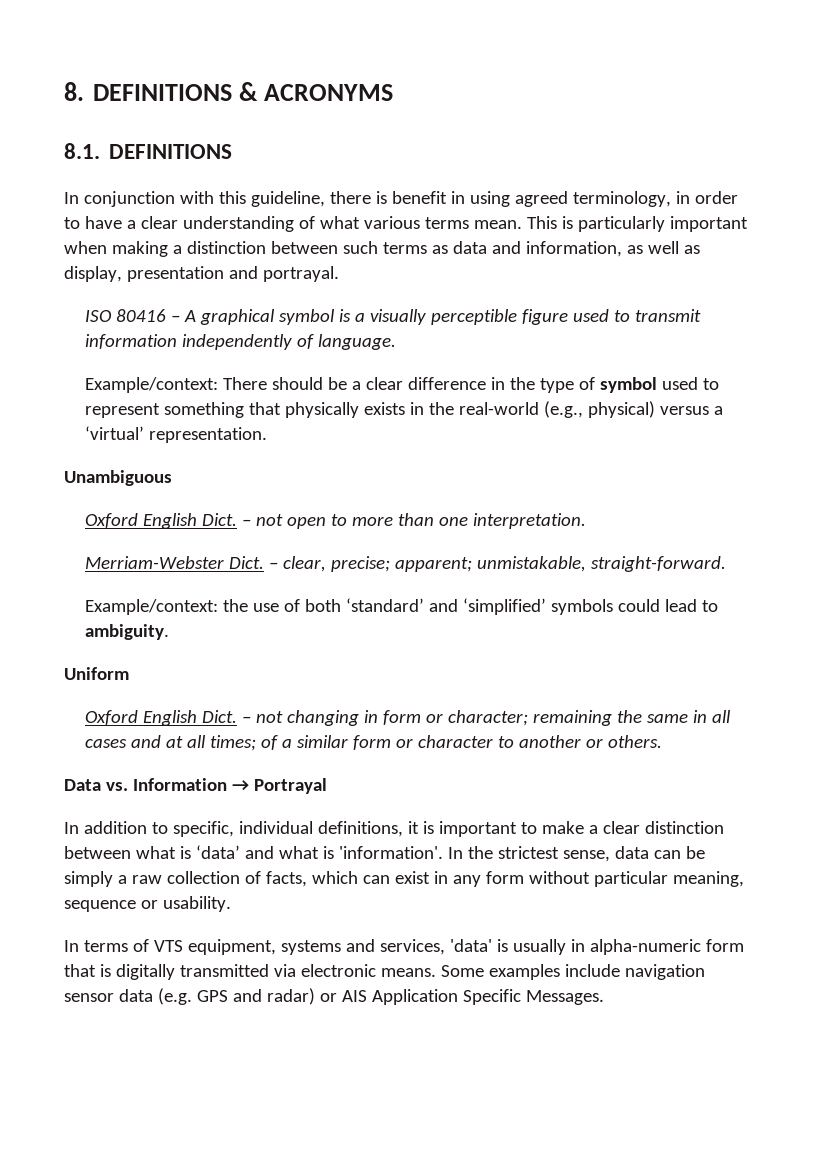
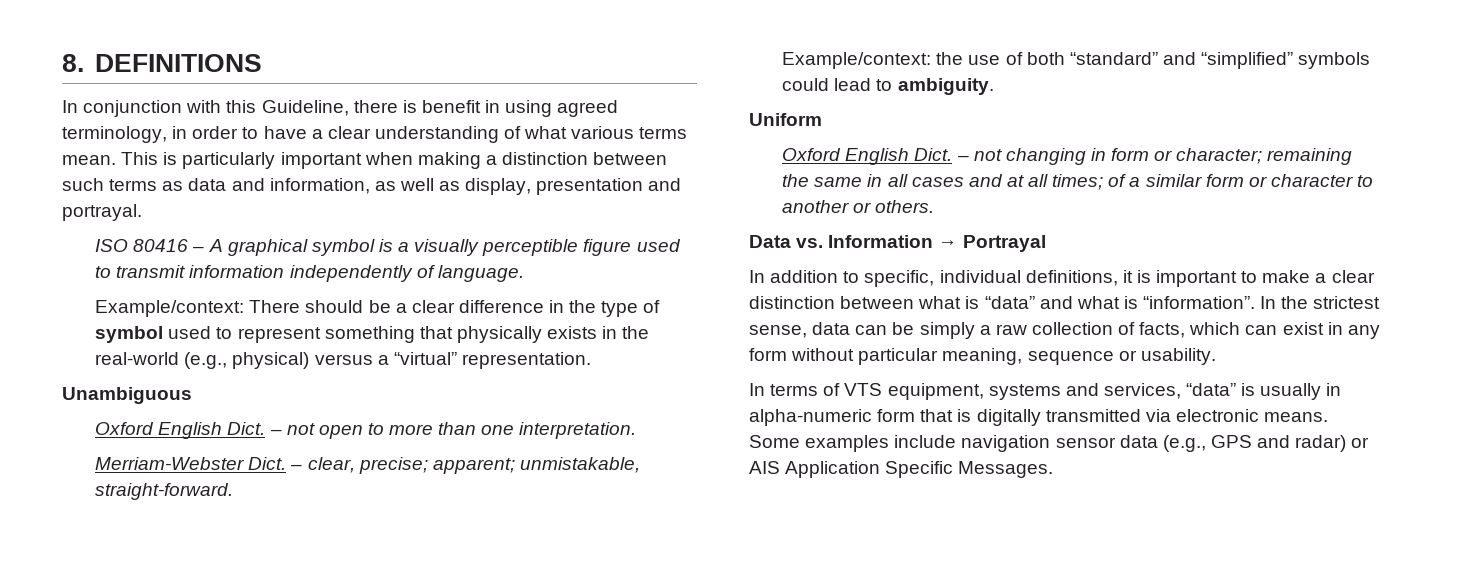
- 8. DEFINITIONS & ACRONYMS
- 8.1. DEFINITIONS
+ 8. DEFINITIONS
- In conjunction with this guideline, there is benefit in using agreed terminology, in order to have a clear understanding of what various terms mean.
+ In conjunction with this Guideline, there is benefit in using agreed terminology, in order to have a clear understanding of what various terms mean.
- Example/context: There should be a clear difference in the type of symbol used to represent something that physically exists in the real-world (e.g., physical) versus a ‘virtual’ representation.
+ Example/context: There should be a clear difference in the type of symbol used to represent something that physically exists in the real-world (e.g., physical) versus a “virtual” representation.
- Example/context: the use of both ‘standard’ and ‘simplified’ symbols could lead to ambiguity.
+ Example/context: the use of both “standard” and “simplified” symbols could lead to ambiguity.
- In addition to specific, individual definitions, it is important to make a clear distinction between what is ‘data’ and what is 'information'.
+ In addition to specific, individual definitions, it is important to make a clear distinction between what is “data” and what is “information”.
- In terms of VTS equipment, systems and services, 'data' is usually in alpha-numeric form that is digitally transmitted via electronic means.
+ In terms of VTS equipment, systems and services, “data” is usually in alpha-numeric form that is digitally transmitted via electronic means.
- Some examples include navigation sensor data (e.g. GPS and radar) or AIS Application Specific Messages.
+ Some examples include navigation sensor data (e.g., GPS and radar) or AIS Application Specific Messages.

